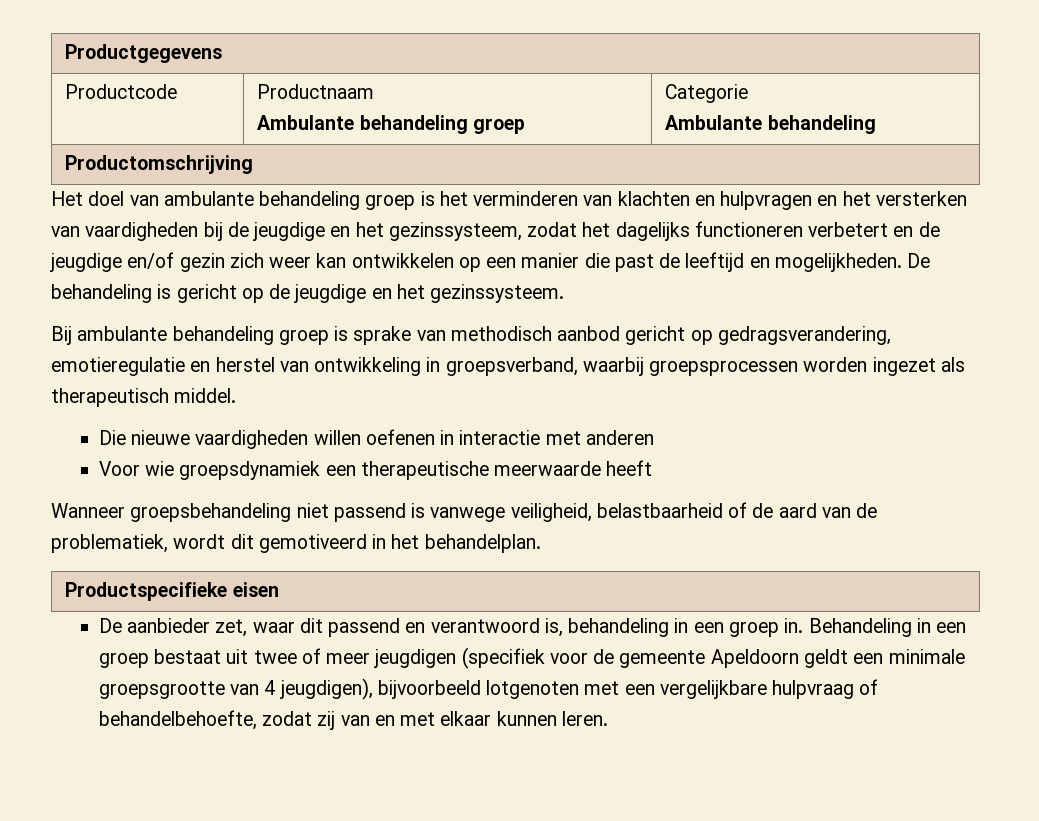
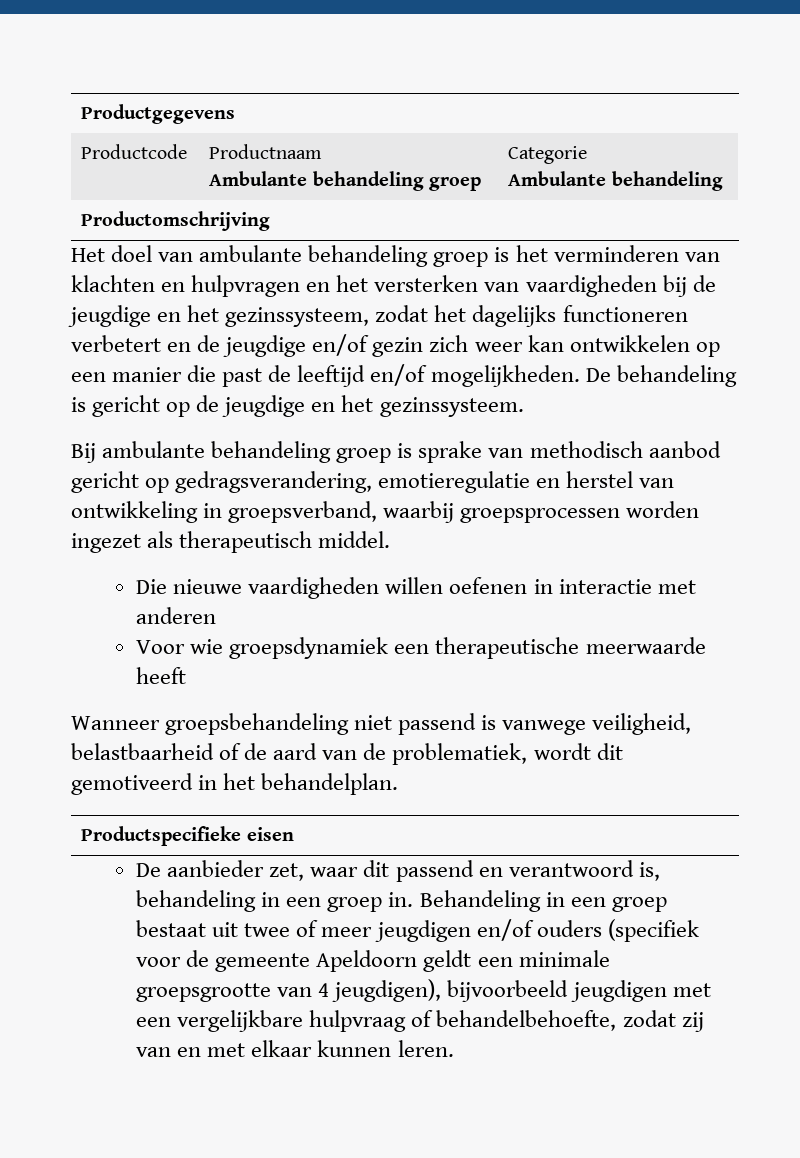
- Het doel van ambulante behandeling groep is het verminderen van klachten en hulpvragen en het versterken van vaardigheden bij de jeugdige en het gezinssysteem, zodat het dagelijks functioneren verbetert en de jeugdige en/of gezin zich weer kan ontwikkelen op een manier die past de leeftijd en mogelijkheden.
+ Het doel van ambulante behandeling groep is het verminderen van klachten en hulpvragen en het versterken van vaardigheden bij de jeugdige en het gezinssysteem, zodat het dagelijks functioneren verbetert en de jeugdige en/of gezin zich weer kan ontwikkelen op een manier die past de leeftijd en/of mogelijkheden.
- Behandeling in een groep bestaat uit twee of meer jeugdigen (specifiek voor de gemeente Apeldoorn geldt een minimale groepsgrootte van 4 jeugdigen), bijvoorbeeld lotgenoten met een vergelijkbare hulpvraag of behandelbehoefte, zodat zij van en met elkaar kunnen leren.
+ Behandeling in een groep bestaat uit twee of meer jeugdigen en/of ouders (specifiek voor de gemeente Apeldoorn geldt een minimale groepsgrootte van 4 jeugdigen), bijvoorbeeld jeugdigen met een vergelijkbare hulpvraag of behandelbehoefte, zodat zij van en met elkaar kunnen leren.

